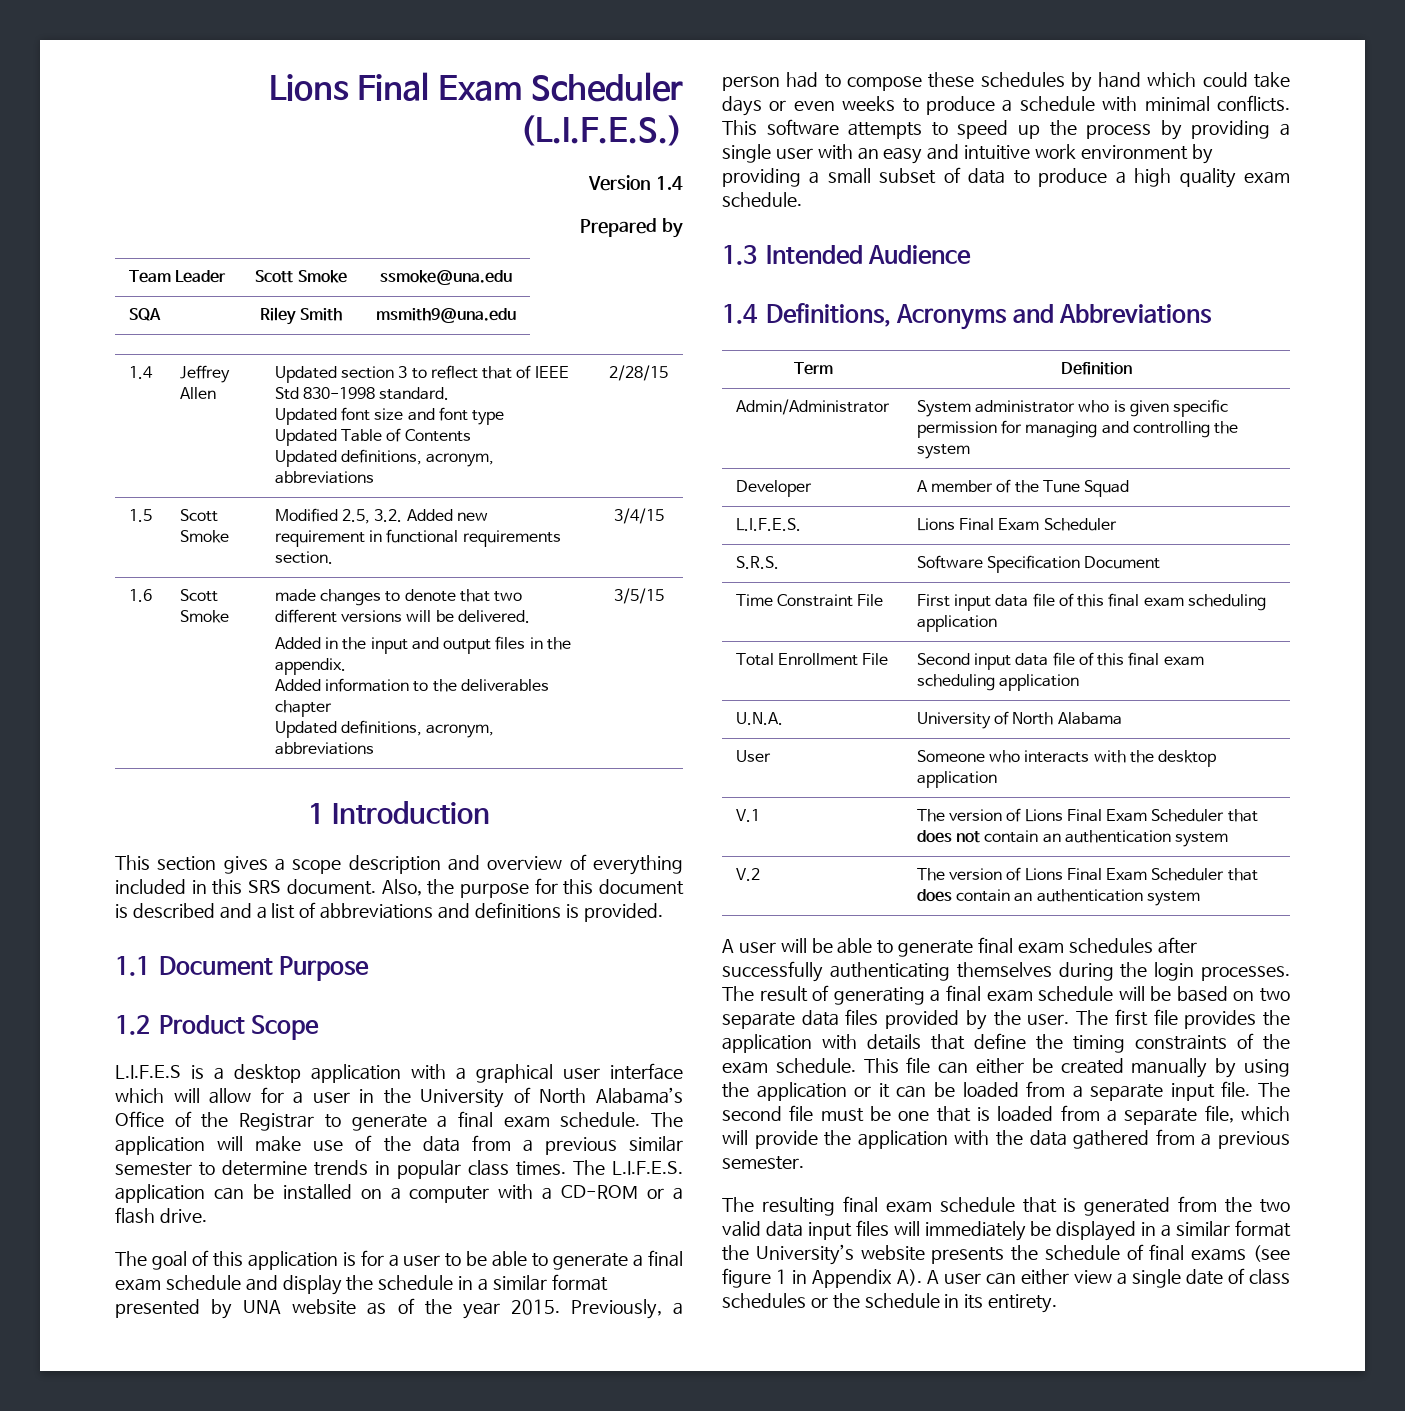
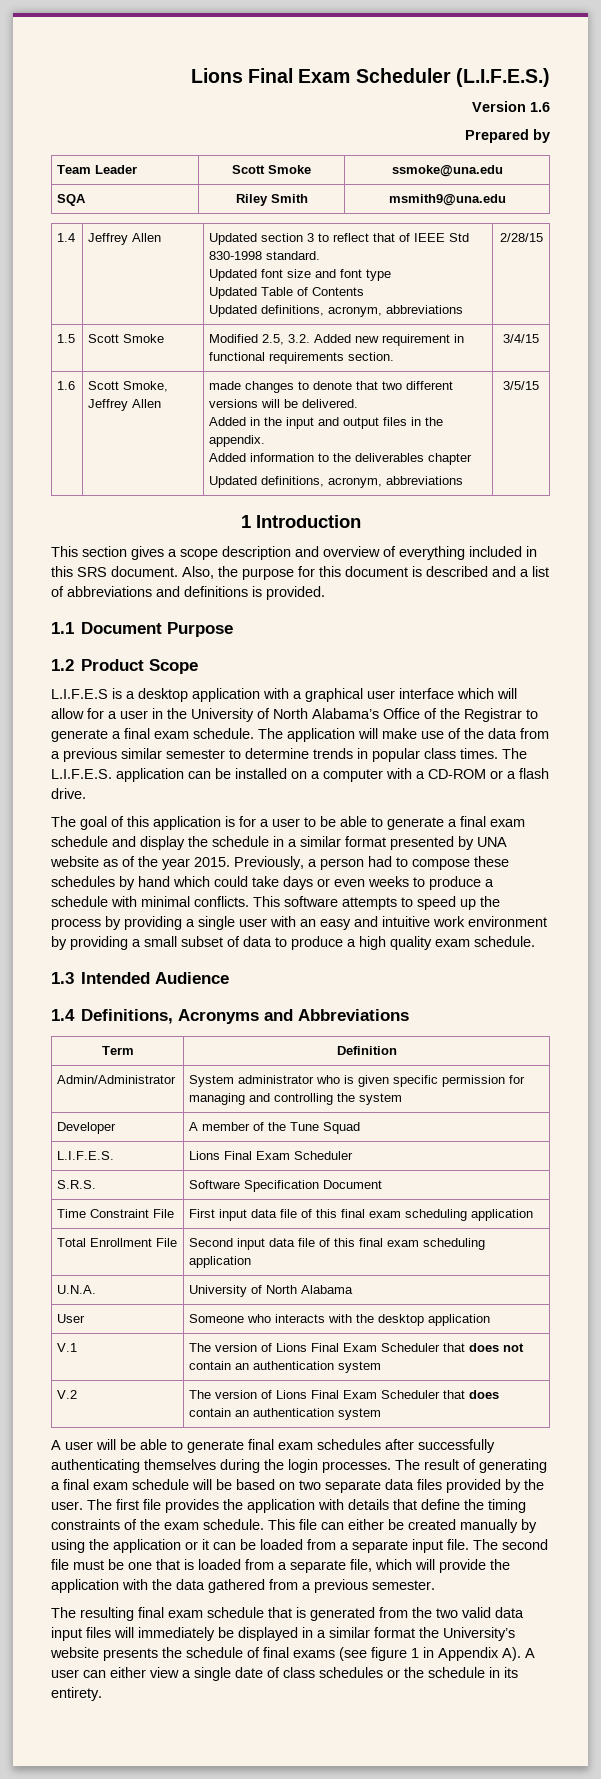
- Version 1.4
+ Version 1.6
- 1.6 | Scott Smoke | made changes to denote that two different versions will be delivered.
+ 1.6 | Scott Smoke, Jeffrey Allen | made changes to denote that two different versions will be delivered.

